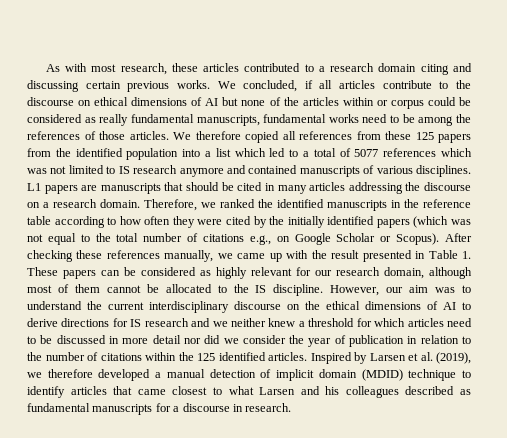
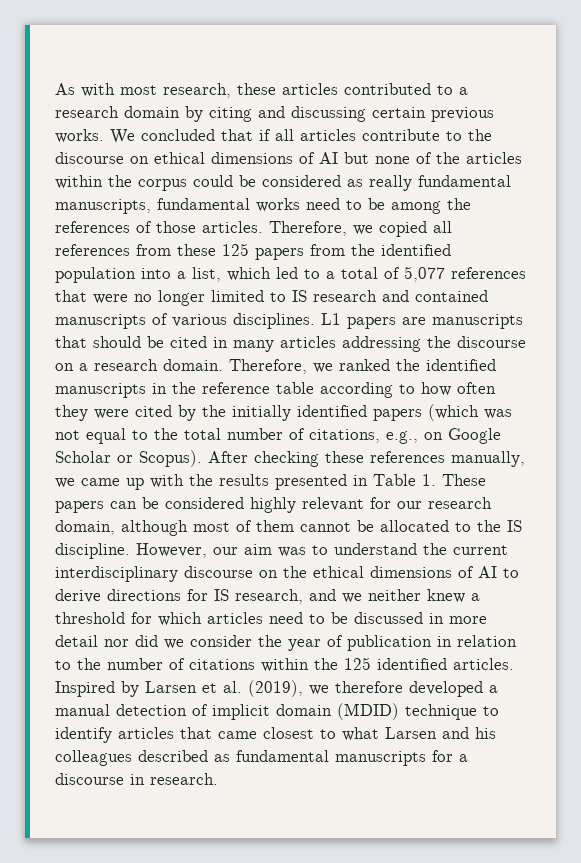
- As with most research, these articles contributed to a research domain citing and discussing certain previous works.
+ As with most research, these articles contributed to a research domain by citing and discussing certain previous works.
- We concluded, if all articles contribute to the discourse on ethical dimensions of AI but none of the articles within or corpus could be considered as really fundamental manuscripts, fundamental works need to be among the references of those articles.
+ We concluded that if all articles contribute to the discourse on ethical dimensions of AI but none of the articles within the corpus could be considered as really fundamental manuscripts, fundamental works need to be among the references of those articles.
- We therefore copied all references from these 125 papers from the identified population into a list which led to a total of 5077 references which was not limited to IS research anymore and contained manuscripts of various disciplines.
+ Therefore, we copied all references from these 125 papers from the identified population into a list, which led to a total of 5,077 references that were no longer limited to IS research and contained manuscripts of various disciplines.
- Therefore, we ranked the identified manuscripts in the reference table according to how often they were cited by the initially identified papers (which was not equal to the total number of citations e.g., on Google Scholar or Scopus).
+ Therefore, we ranked the identified manuscripts in the reference table according to how often they were cited by the initially identified papers (which was not equal to the total number of citations, e.g., on Google Scholar or Scopus).
- After checking these references manually, we came up with the result presented in Table 1. These papers can be considered as highly relevant for our research domain, although most of them cannot be allocated to the IS discipline.
+ After checking these references manually, we came up with the results presented in Table 1. These papers can be considered highly relevant for our research domain, although most of them cannot be allocated to the IS discipline.
- However, our aim was to understand the current interdisciplinary discourse on the ethical dimensions of AI to derive directions for IS research and we neither knew a threshold for which articles need to be discussed in more detail nor did we consider the year of publication in relation to the number of citations within the 125 identified articles.
+ However, our aim was to understand the current interdisciplinary discourse on the ethical dimensions of AI to derive directions for IS research, and we neither knew a threshold for which articles need to be discussed in more detail nor did we consider the year of publication in relation to the number of citations within the 125 identified articles.

